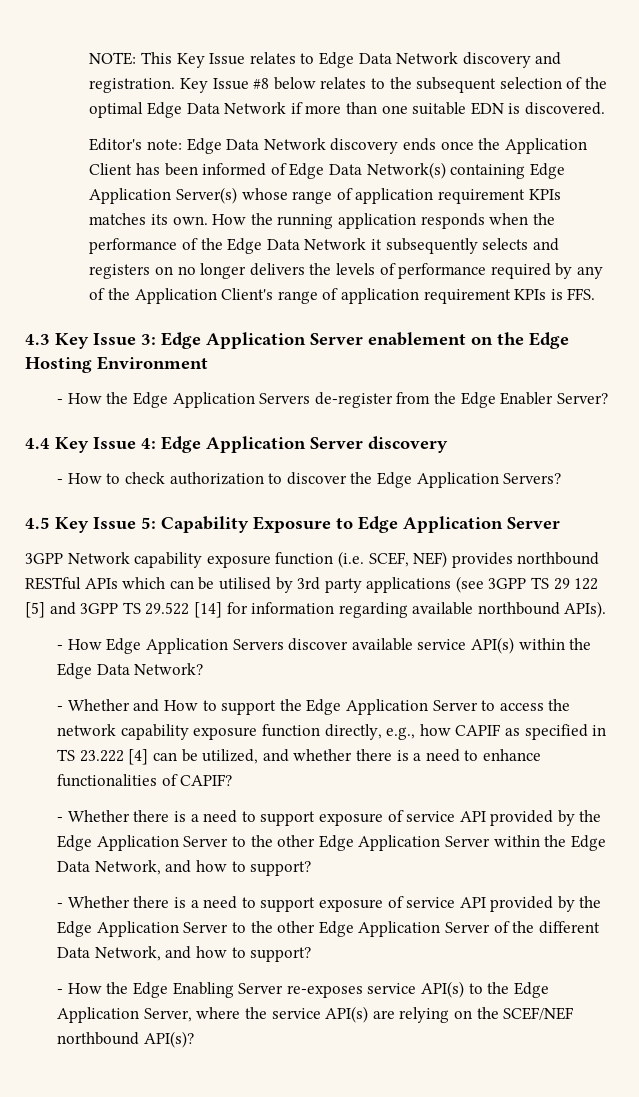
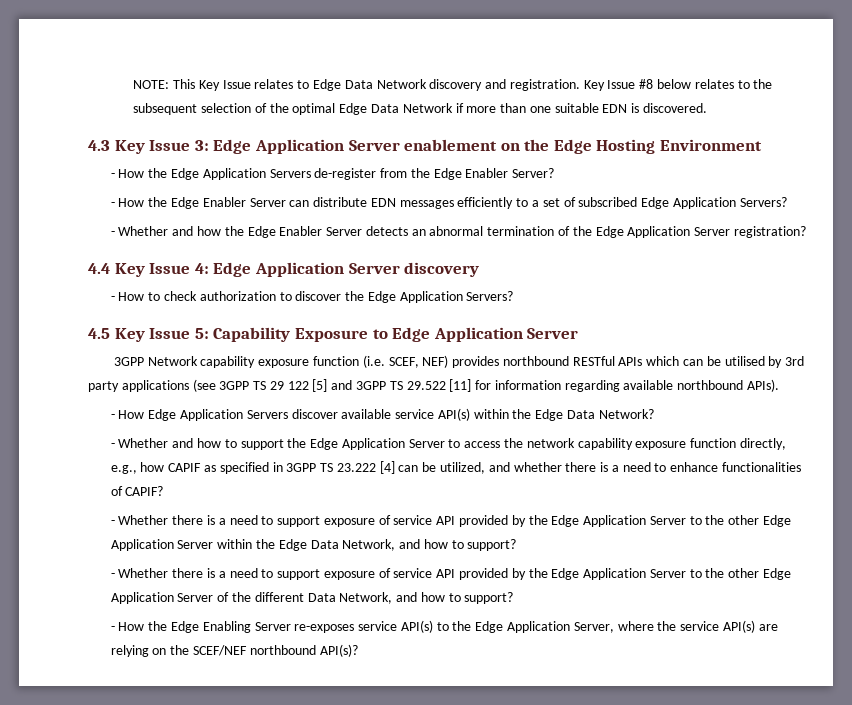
- Editor's note: Edge Data Network discovery ends once the Application Client has been informed of Edge Data Network(s) containing Edge Application Server(s) whose range of application requirement KPIs matches its own. How the running application responds when the performance of the Edge Data Network it subsequently selects and registers on no longer delivers the levels of performance required by any of the Application Client's range of application requirement KPIs is FFS.
+ - How the Edge Enabler Server can distribute EDN messages efficiently to a set of subscribed Edge Application Servers?
+ - Whether and how the Edge Enabler Server detects an abnormal termination of the Edge Application Server registration?
- 3GPP Network capability exposure function (i.e. SCEF, NEF) provides northbound RESTful APIs which can be utilised by 3rd party applications (see 3GPP TS 29 122 [5] and 3GPP TS 29.522 [14] for information regarding available northbound APIs).
+ 3GPP Network capability exposure function (i.e. SCEF, NEF) provides northbound RESTful APIs which can be utilised by 3rd party applications (see 3GPP TS 29 122 [5] and 3GPP TS 29.522 [11] for information regarding available northbound APIs).
- - Whether and How to support the Edge Application Server to access the network capability exposure function directly, e.g., how CAPIF as specified in TS 23.222 [4] can be utilized, and whether there is a need to enhance functionalities of CAPIF?
+ - Whether and how to support the Edge Application Server to access the network capability exposure function directly, e.g., how CAPIF as specified in 3GPP TS 23.222 [4] can be utilized, and whether there is a need to enhance functionalities of CAPIF?

